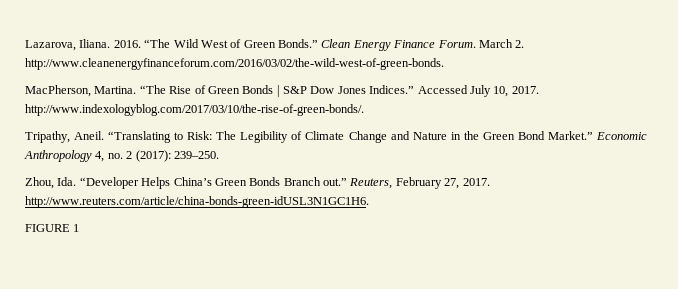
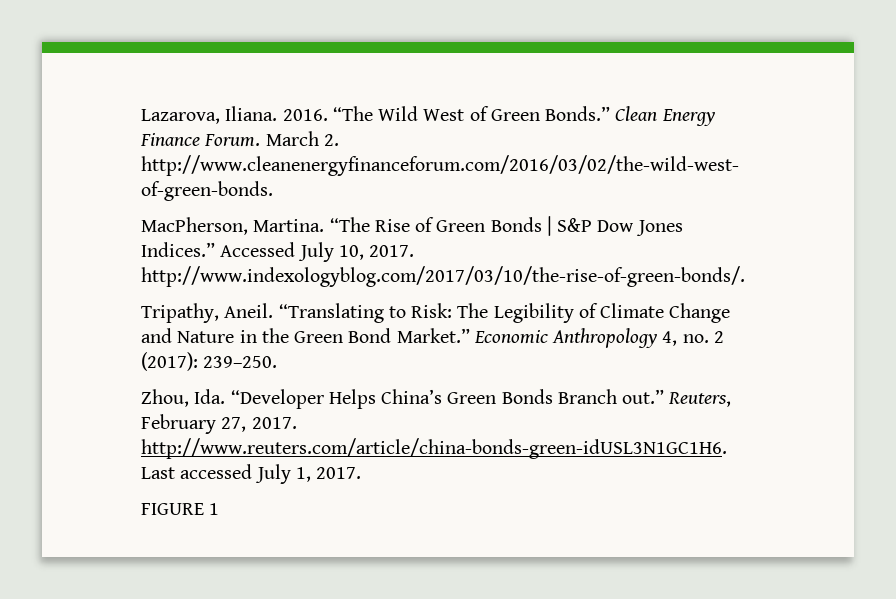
- Reuters, February 27, 2017. http://www.reuters.com/article/china-bonds-green-idUSL3N1GC1H6.
+ Reuters, February 27, 2017. http://www.reuters.com/article/china-bonds-green-idUSL3N1GC1H6. Last accessed July 1, 2017.

